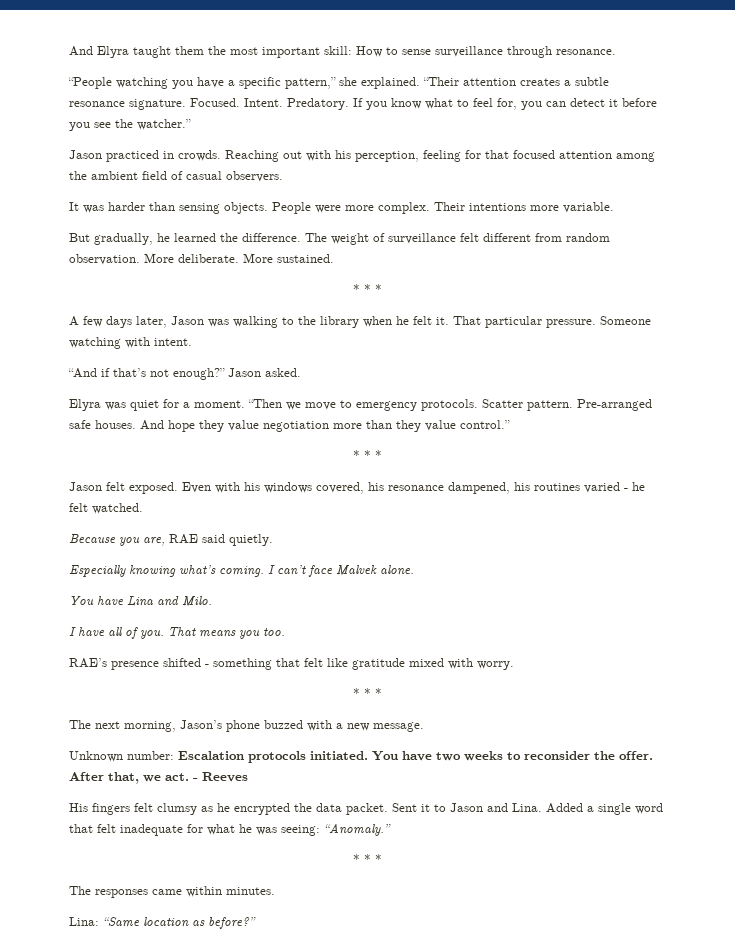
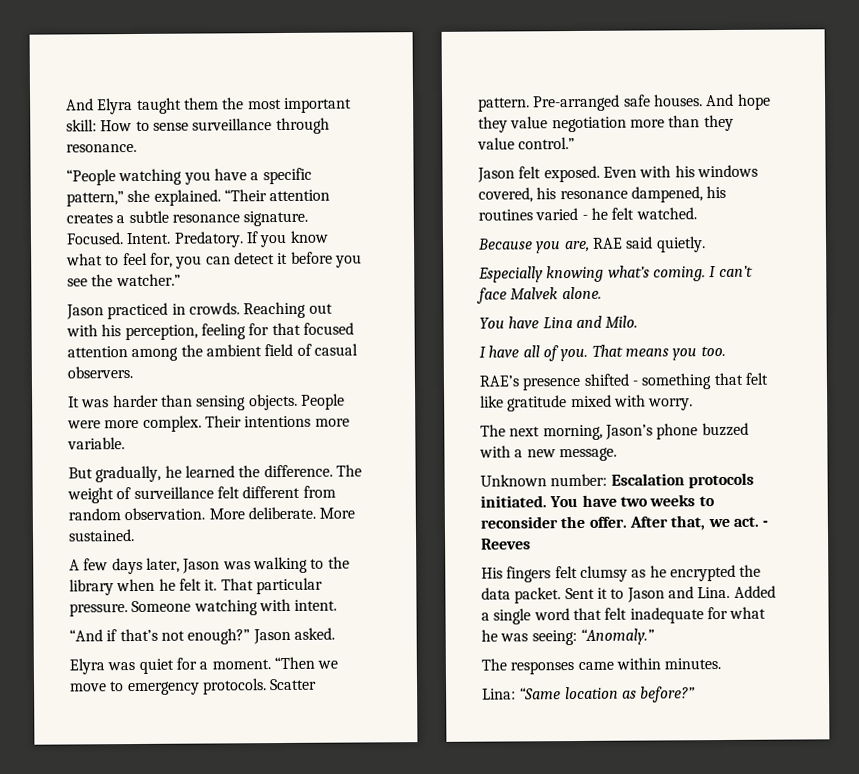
  More sustained.
- * * *
  And hope they value negotiation more than they value control.”
- * * *
  RAE’s presence shifted - something that felt like gratitude mixed with worry.
- * * *
  Added a single word that felt inadequate for what he was seeing: “Anomaly.”
- * * *

